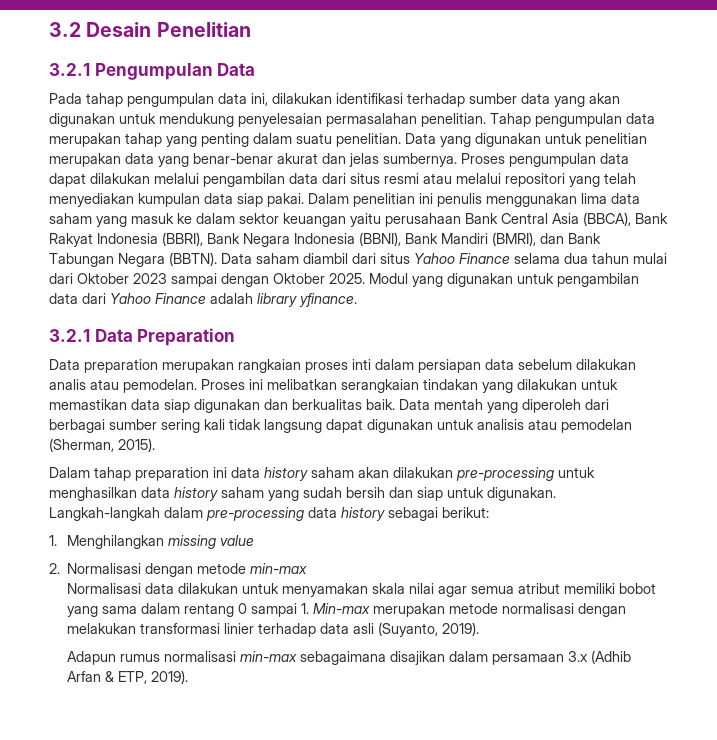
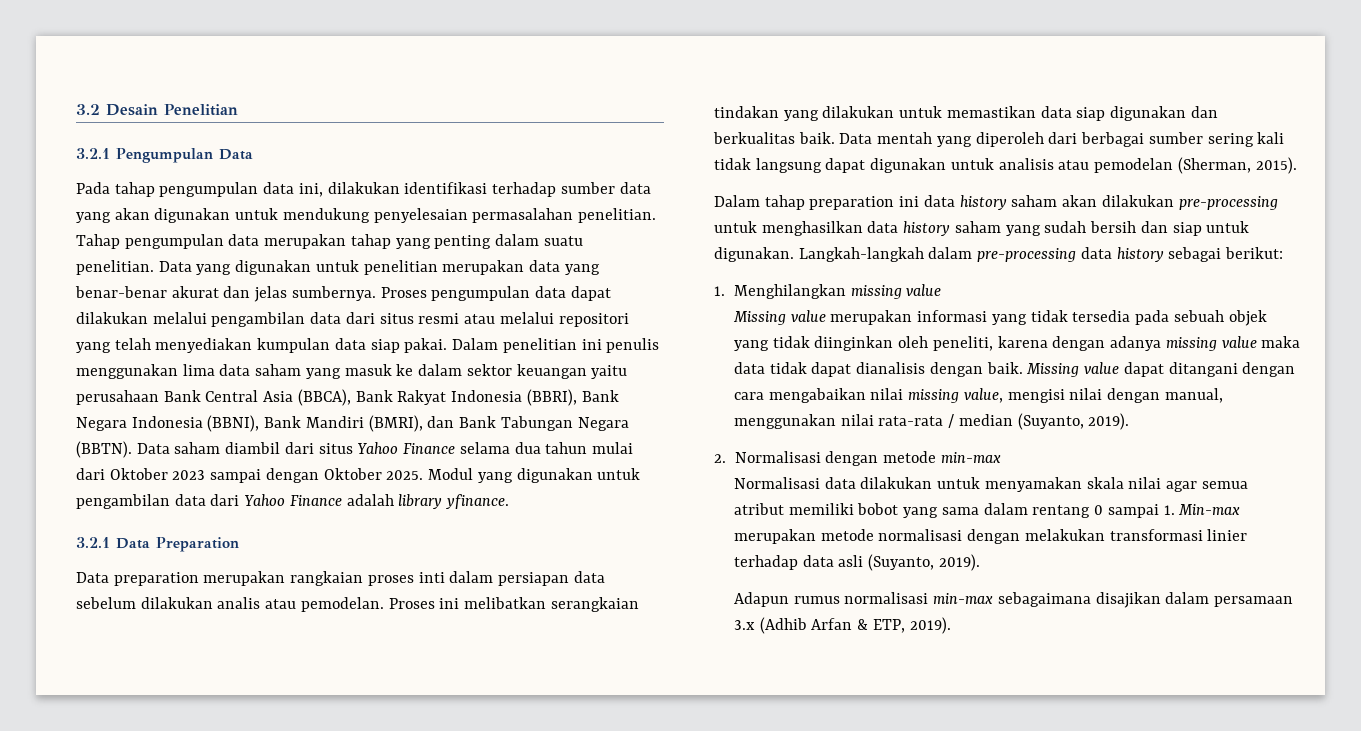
+ Missing value merupakan informasi yang tidak tersedia pada sebuah objek yang tidak diinginkan oleh peneliti, karena dengan adanya missing value maka data tidak dapat dianalisis dengan baik. Missing value dapat ditangani dengan cara mengabaikan nilai missing value, mengisi nilai dengan manual, menggunakan nilai rata-rata / median (Suyanto, 2019).

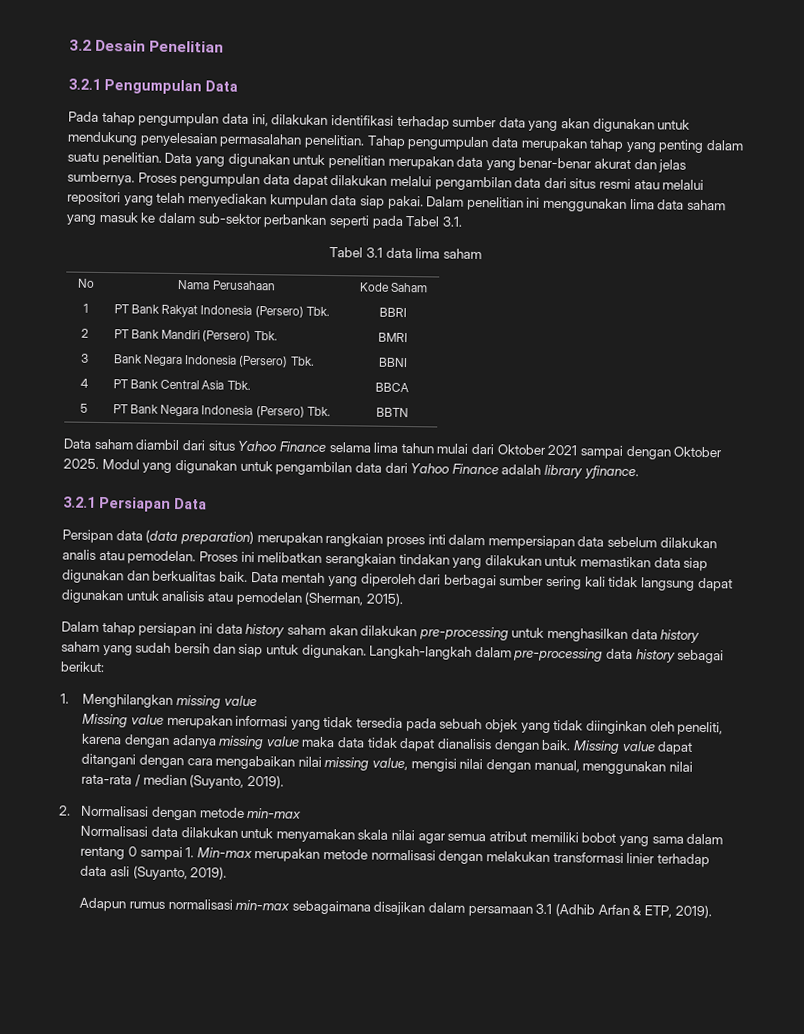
- Dalam penelitian ini penulis menggunakan lima data saham yang masuk ke dalam sektor keuangan yaitu perusahaan Bank Central Asia (BBCA), Bank Rakyat Indonesia (BBRI), Bank Negara Indonesia (BBNI), Bank Mandiri (BMRI), dan Bank Tabungan Negara (BBTN). Data saham diambil dari situs Yahoo Finance selama dua tahun mulai dari Oktober 2023 sampai dengan Oktober 2025.
+ Dalam penelitian ini menggunakan lima data saham yang masuk ke dalam sub-sektor perbankan seperti pada Tabel 3.1.
+ Tabel 3.1 data lima saham
+ No | Nama Perusahaan | Kode Saham
+ 1 | PT Bank Rakyat Indonesia (Persero) Tbk. | BBRI
+ 2 | PT Bank Mandiri (Persero) Tbk. | BMRI
+ 3 | Bank Negara Indonesia (Persero) Tbk. | BBNI
+ 4 | PT Bank Central Asia Tbk. | BBCA
+ 5 | PT Bank Negara Indonesia (Persero) Tbk. | BBTN
+ Data saham diambil dari situs Yahoo Finance selama lima tahun mulai dari Oktober 2021 sampai dengan Oktober 2025.
- 3.2.1 Data Preparation
- Data preparation merupakan rangkaian proses inti dalam persiapan data sebelum dilakukan analis atau pemodelan.
+ 3.2.1 Persiapan Data
+ Persipan data (data preparation) merupakan rangkaian proses inti dalam mempersiapan data sebelum dilakukan analis atau pemodelan.
- Dalam tahap preparation ini data history saham akan dilakukan pre-processing untuk menghasilkan data history saham yang sudah bersih dan siap untuk digunakan.
+ Dalam tahap persiapan ini data history saham akan dilakukan pre-processing untuk menghasilkan data history saham yang sudah bersih dan siap untuk digunakan.
- Adapun rumus normalisasi min-max sebagaimana disajikan dalam persamaan 3.x (Adhib Arfan & ETP, 2019).
+ Adapun rumus normalisasi min-max sebagaimana disajikan dalam persamaan 3.1 (Adhib Arfan & ETP, 2019).

